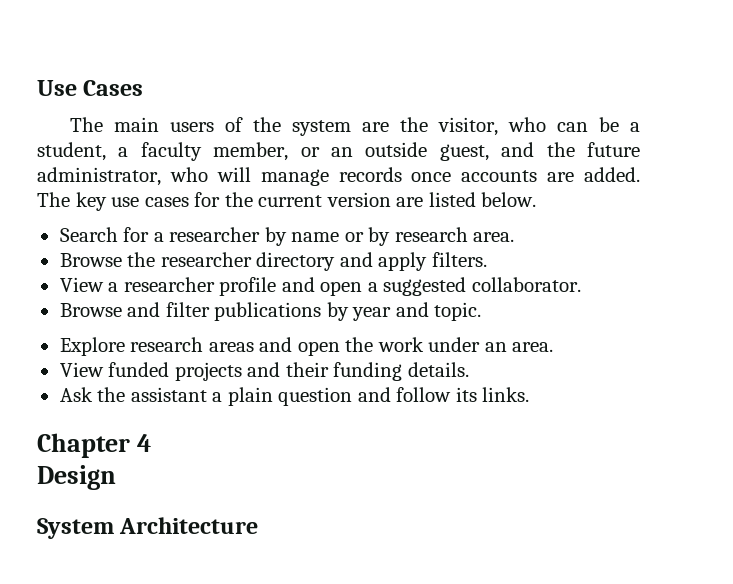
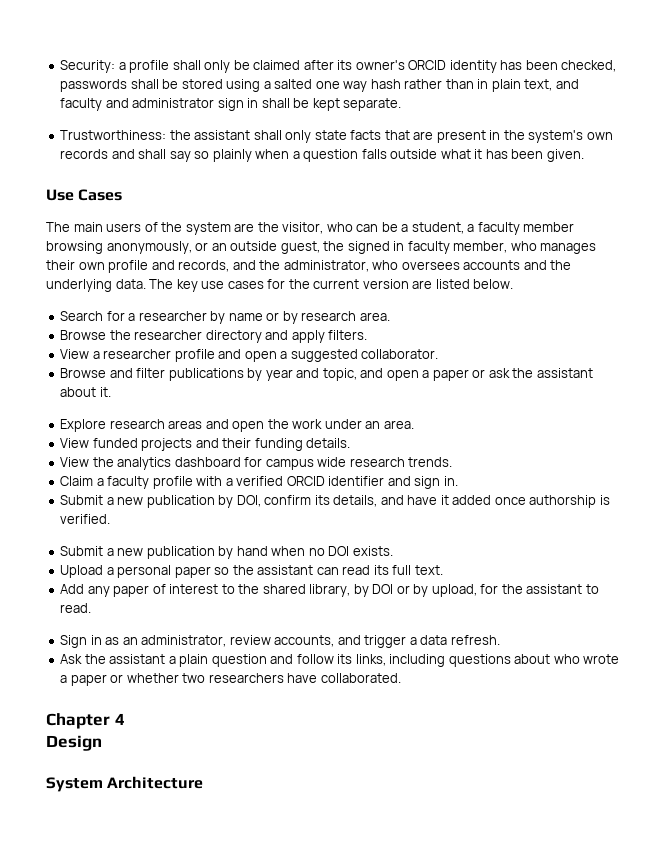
+ Security: a profile shall only be claimed after its owner's ORCID identity has been checked, passwords shall be stored using a salted one way hash rather than in plain text, and faculty and administrator sign in shall be kept separate.
+ Trustworthiness: the assistant shall only state facts that are present in the system's own records and shall say so plainly when a question falls outside what it has been given.
- The main users of the system are the visitor, who can be a student, a faculty member, or an outside guest, and the future administrator, who will manage records once accounts are added.
+ The main users of the system are the visitor, who can be a student, a faculty member browsing anonymously, or an outside guest, the signed in faculty member, who manages their own profile and records, and the administrator, who oversees accounts and the underlying data.
- Browse and filter publications by year and topic.
+ Browse and filter publications by year and topic, and open a paper or ask the assistant about it.
+ View the analytics dashboard for campus wide research trends.
+ Claim a faculty profile with a verified ORCID identifier and sign in.
+ Submit a new publication by DOI, confirm its details, and have it added once authorship is verified.
+ Submit a new publication by hand when no DOI exists.
+ Upload a personal paper so the assistant can read its full text.
+ Add any paper of interest to the shared library, by DOI or by upload, for the assistant to read.
+ Sign in as an administrator, review accounts, and trigger a data refresh.
- Ask the assistant a plain question and follow its links.
+ Ask the assistant a plain question and follow its links, including questions about who wrote a paper or whether two researchers have collaborated.

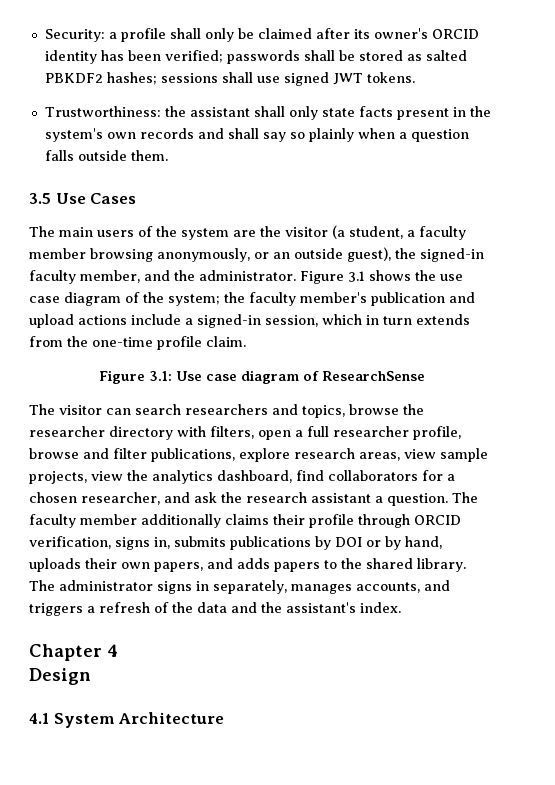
- Security: a profile shall only be claimed after its owner's ORCID identity has been checked, passwords shall be stored using a salted one way hash rather than in plain text, and faculty and administrator sign in shall be kept separate.
+ Security: a profile shall only be claimed after its owner's ORCID identity has been verified; passwords shall be stored as salted PBKDF2 hashes; sessions shall use signed JWT tokens.
- Trustworthiness: the assistant shall only state facts that are present in the system's own records and shall say so plainly when a question falls outside what it has been given.
- Use Cases
+ Trustworthiness: the assistant shall only state facts present in the system's own records and shall say so plainly when a question falls outside them.
+ 3.5 Use Cases
- The main users of the system are the visitor, who can be a student, a faculty member browsing anonymously, or an outside guest, the signed in faculty member, who manages their own profile and records, and the administrator, who oversees accounts and the underlying data. The key use cases for the current version are listed below.
- Search for a researcher by name or by research area.
- Browse the researcher directory and apply filters.
- View a researcher profile and open a suggested collaborator.
- Browse and filter publications by year and topic, and open a paper or ask the assistant about it.
- Explore research areas and open the work under an area.
- View funded projects and their funding details.
- View the analytics dashboard for campus wide research trends.
- Claim a faculty profile with a verified ORCID identifier and sign in.
- Submit a new publication by DOI, confirm its details, and have it added once authorship is verified.
- Submit a new publication by hand when no DOI exists.
- Upload a personal paper so the assistant can read its full text.
- Add any paper of interest to the shared library, by DOI or by upload, for the assistant to read.
- Sign in as an administrator, review accounts, and trigger a data refresh.
- Ask the assistant a plain question and follow its links, including questions about who wrote a paper or whether two researchers have collaborated.
+ The main users of the system are the visitor (a student, a faculty member browsing anonymously, or an outside guest), the signed-in faculty member, and the administrator. Figure 3.1 shows the use case diagram of the system; the faculty member's publication and upload actions include a signed-in session, which in turn extends from the one-time profile claim.
+ Figure 3.1: Use case diagram of ResearchSense
+ The visitor can search researchers and topics, browse the researcher directory with filters, open a full researcher profile, browse and filter publications, explore research areas, view sample projects, view the analytics dashboard, find collaborators for a chosen researcher, and ask the research assistant a question. The faculty member additionally claims their profile through ORCID verification, signs in, submits publications by DOI or by hand, uploads their own papers, and adds papers to the shared library. The administrator signs in separately, manages accounts, and triggers a refresh of the data and the assistant's index.
- System Architecture
+ 4.1 System Architecture

